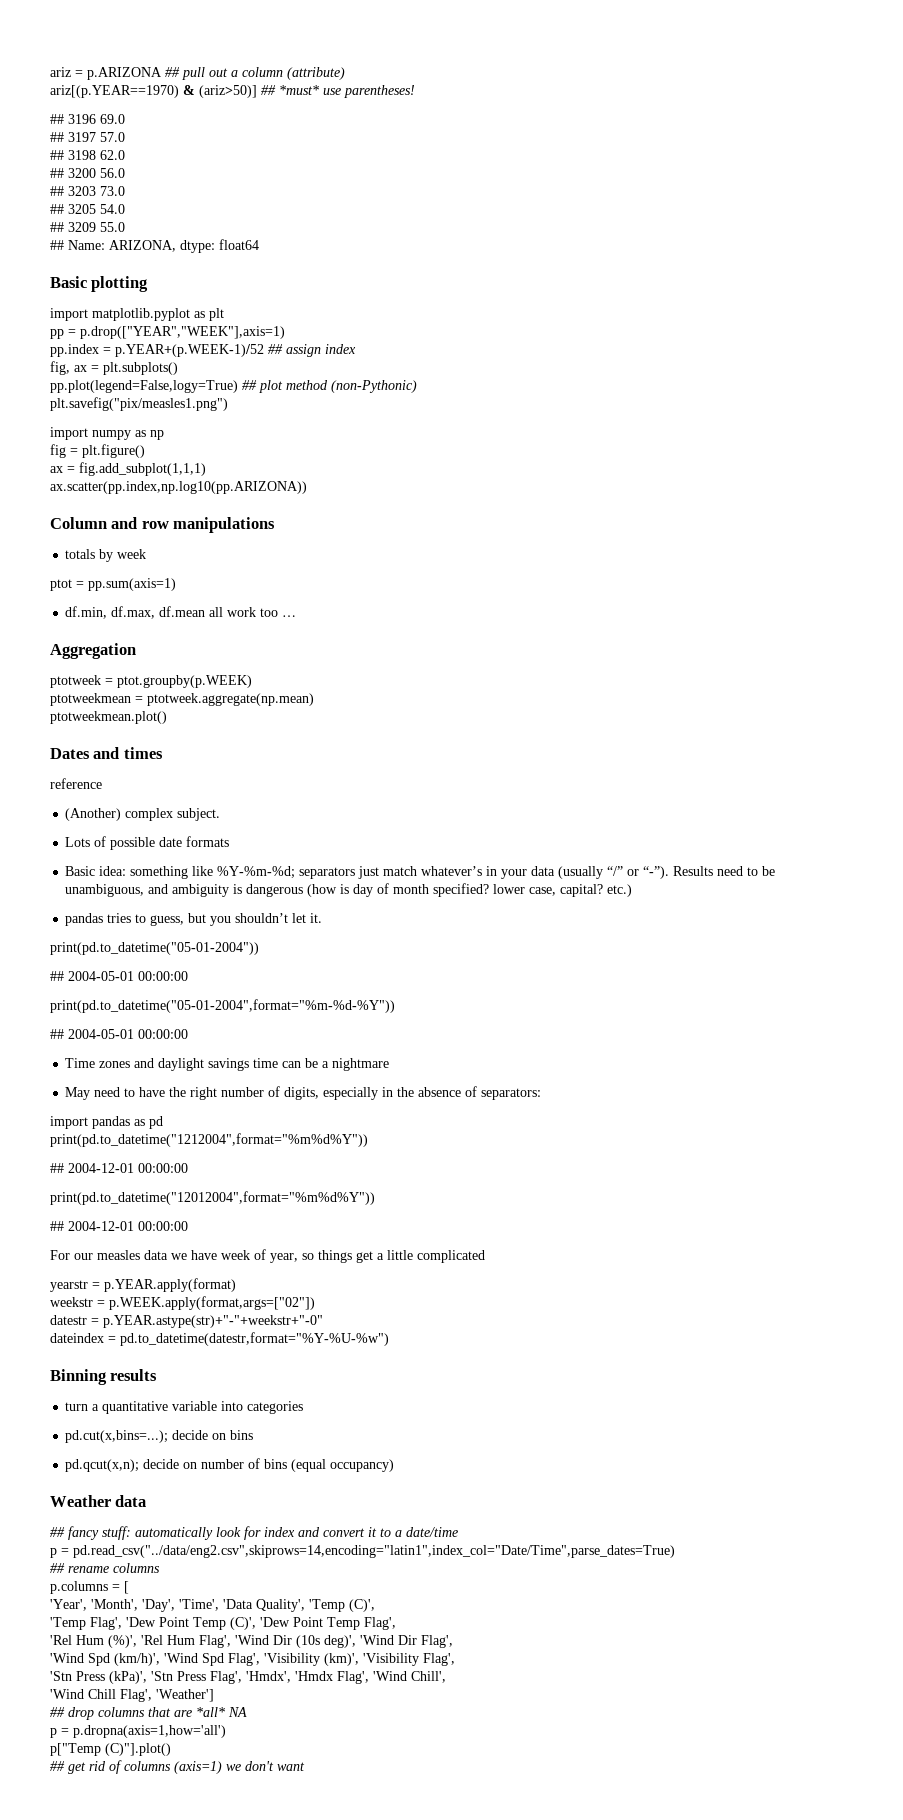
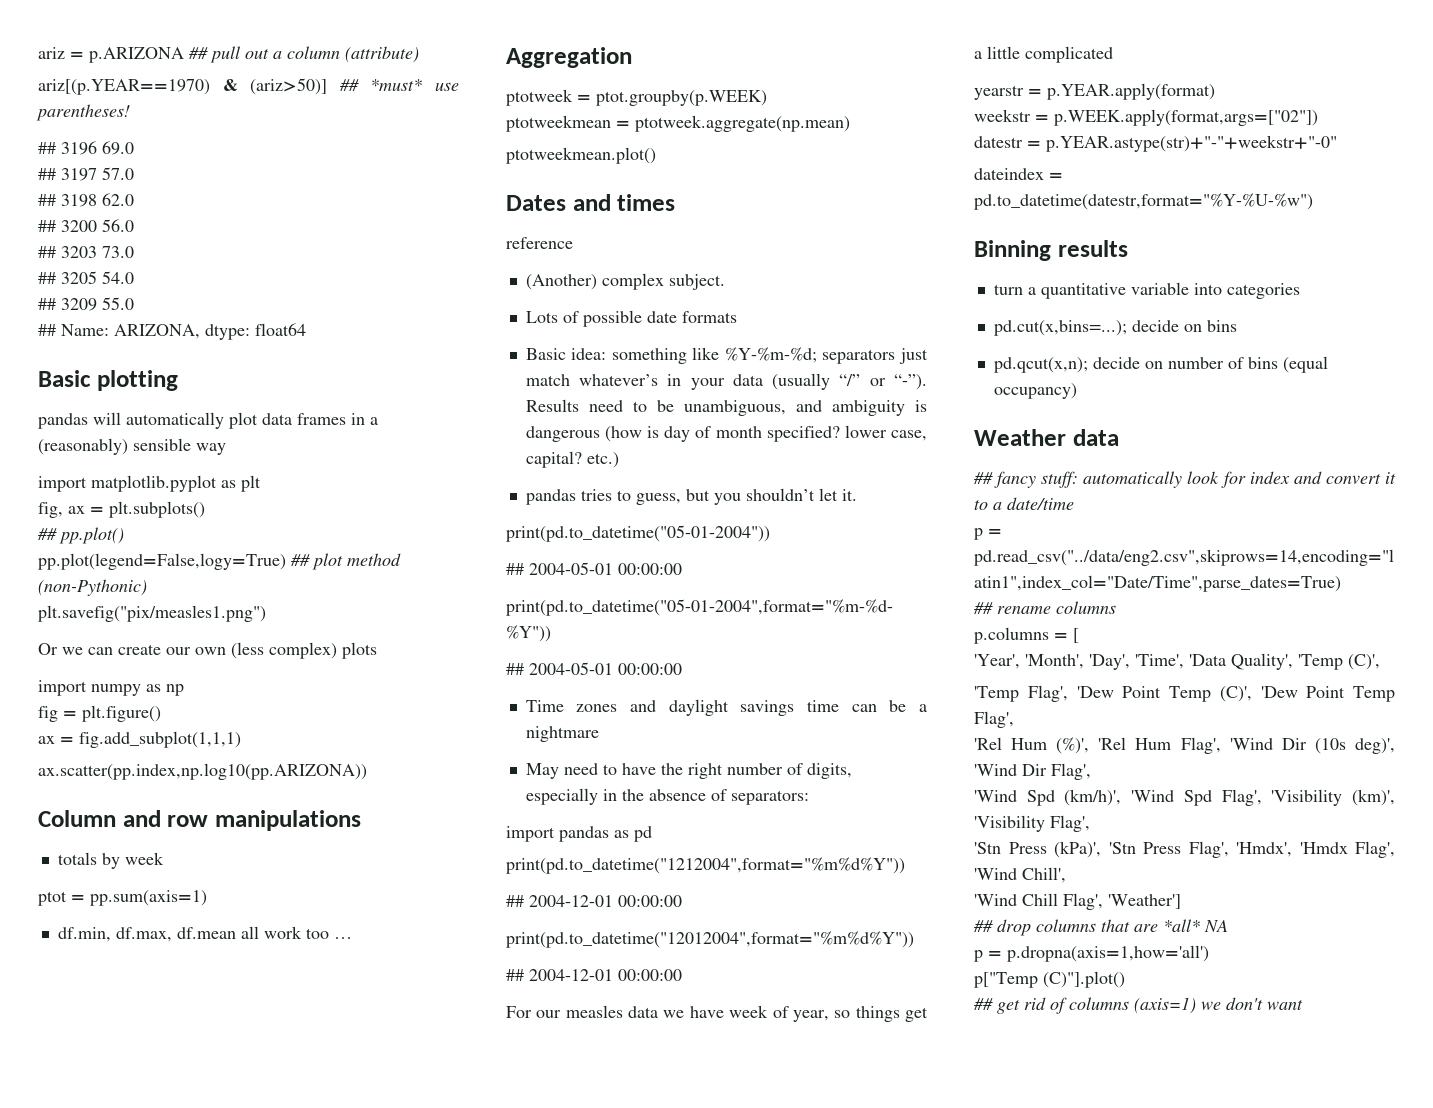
+ pandas will automatically plot data frames in a (reasonably) sensible way
  import matplotlib.pyplot as plt
- pp = p.drop(["YEAR","WEEK"],axis=1)
- pp.index = p.YEAR+(p.WEEK-1)/52 ## assign index
+ ## pp.plot()
+ Or we can create our own (less complex) plots

